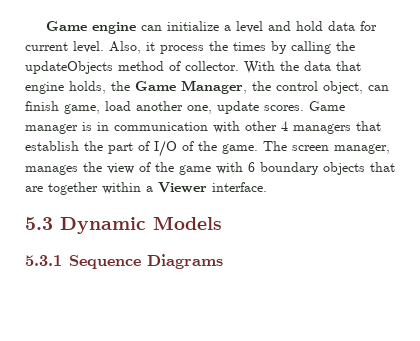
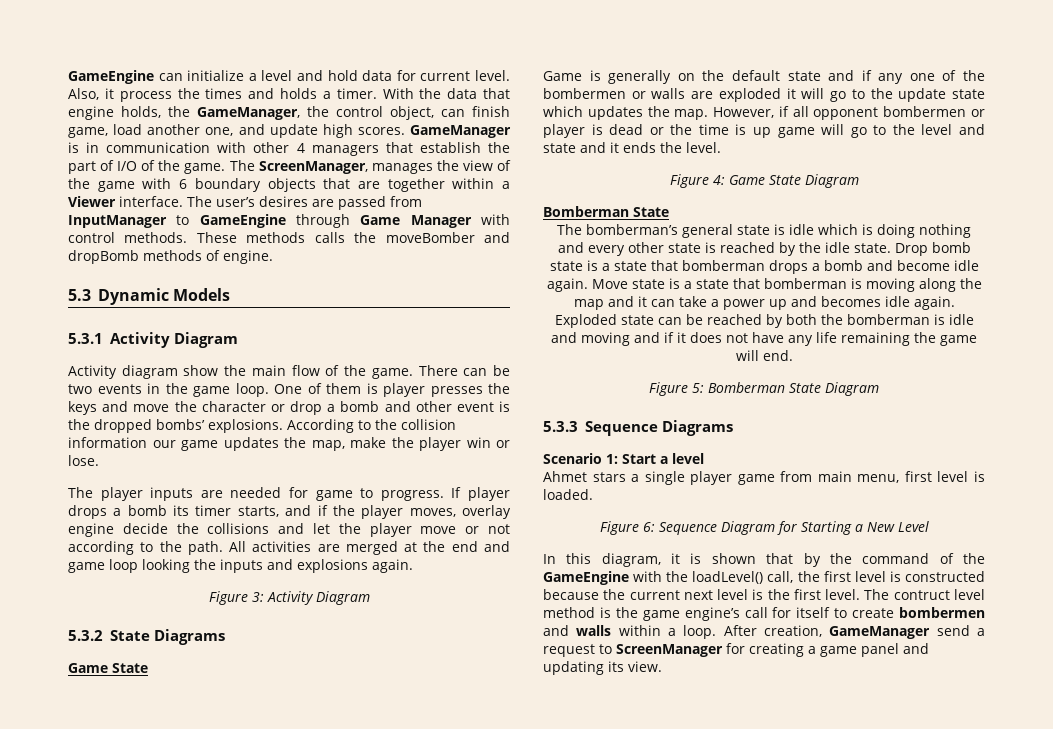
- Game engine can initialize a level and hold data for current level.
+ GameEngine can initialize a level and hold data for current level.
- Also, it process the times by calling the updateObjects method of collector.
+ Also, it process the times and holds a timer.
- With the data that engine holds, the Game Manager, the control object, can finish game, load another one, update scores. Game manager is in communication with other 4 managers that establish the part of I/O of the game.
+ With the data that engine holds, the GameManager, the control object, can finish game, load another one, and update high scores. GameManager is in communication with other 4 managers that establish the part of I/O of the game.
- The screen manager, manages the view of the game with 6 boundary objects that are together within a Viewer interface.
+ The ScreenManager, manages the view of the game with 6 boundary objects that are together within a Viewer interface. The user’s desires are passed from InputManager to GameEngine through Game Manager with control methods. These methods calls the moveBomber and dropBomb methods of engine.
  5.3 Dynamic Models
- 5.3.1 Sequence Diagrams
+ 5.3.1 Activity Diagram
+ Activity diagram show the main flow of the game. There can be two events in the game loop. One of them is player presses the keys and move the character or drop a bomb and other event is the dropped bombs’ explosions. According to the collision information our game updates the map, make the player win or lose.
+ The player inputs are needed for game to progress. If player drops a bomb its timer starts, and if the player moves, overlay engine decide the collisions and let the player move or not according to the path. All activities are merged at the end and game loop looking the inputs and explosions again.
+ Figure 3: Activity Diagram
+ 5.3.2 State Diagrams
+ Game State
+ Game is generally on the default state and if any one of the bombermen or walls are exploded it will go to the update state which updates the map. However, if all opponent bombermen or player is dead or the time is up game will go to the level and state and it ends the level.
+ Figure 4: Game State Diagram
+ Bomberman State
+ The bomberman’s general state is idle which is doing nothing and every other state is reached by the idle state. Drop bomb state is a state that bomberman drops a bomb and become idle again. Move state is a state that bomberman is moving along the map and it can take a power up and becomes idle again. Exploded state can be reached by both the bomberman is idle and moving and if it does not have any life remaining the game will end.
+ Figure 5: Bomberman State Diagram
+ 5.3.3 Sequence Diagrams
+ Scenario 1: Start a level
+ Ahmet stars a single player game from main menu, first level is loaded.
+ Figure 6: Sequence Diagram for Starting a New Level
+ In this diagram, it is shown that by the command of the GameEngine with the loadLevel() call, the first level is constructed because the current next level is the first level. The contruct level method is the game engine’s call for itself to create bombermen and walls within a loop. After creation, GameManager send a request to ScreenManager for creating a game panel and updating its view.

